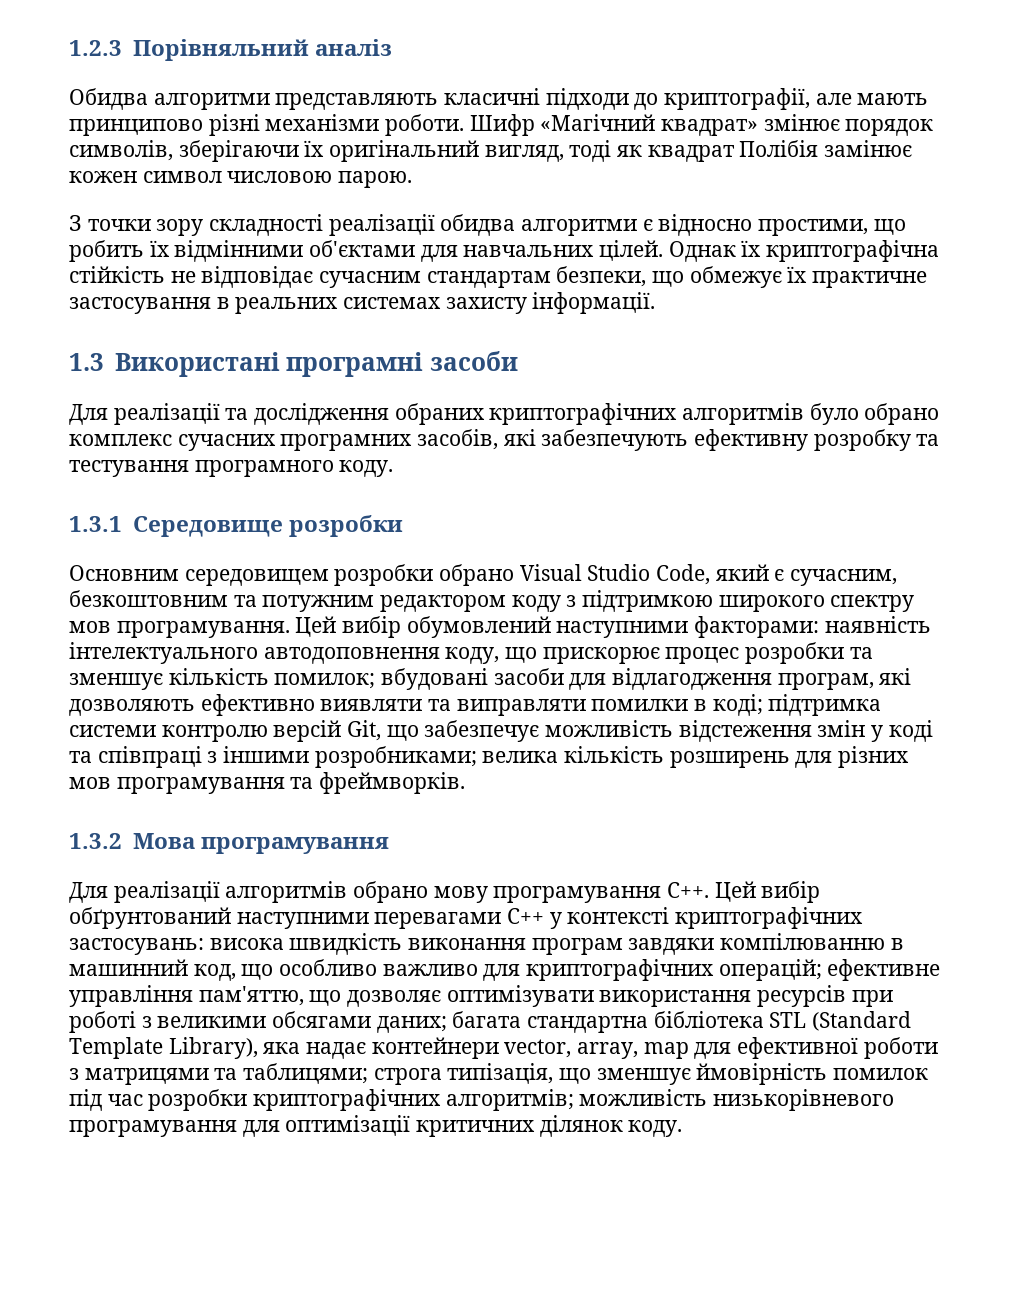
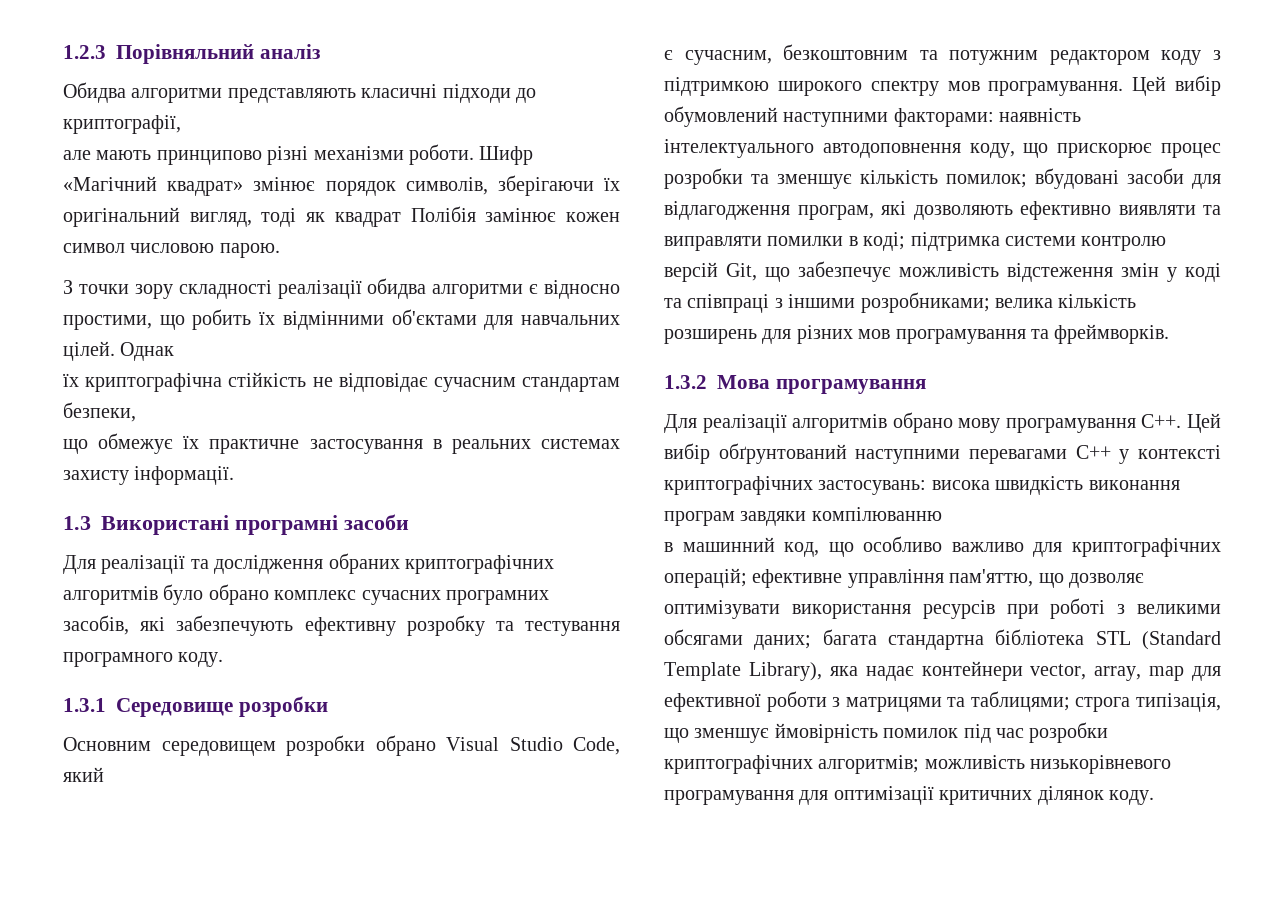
- Обидва алгоритми представляють класичні підходи до криптографії, але мають принципово різні механізми роботи.
+ Обидва алгоритми представляють класичні підходи до криптографії,
+ але мають принципово різні механізми роботи.
- Однак їх криптографічна стійкість не відповідає сучасним стандартам безпеки, що обмежує їх практичне застосування в реальних системах захисту інформації.
+ Однак
+ їх криптографічна стійкість не відповідає сучасним стандартам безпеки,
+ що обмежує їх практичне застосування в реальних системах захисту інформації.
- Основним середовищем розробки обрано Visual Studio Code, який є сучасним, безкоштовним та потужним редактором коду з підтримкою широкого спектру мов програмування.
+ Основним середовищем розробки обрано Visual Studio Code, який
+ є сучасним, безкоштовним та потужним редактором коду з підтримкою широкого спектру мов програмування.
- висока швидкість виконання програм завдяки компілюванню в машинний код, що особливо важливо для криптографічних операцій;
+ висока швидкість виконання програм завдяки компілюванню
+ в машинний код, що особливо важливо для криптографічних операцій;

